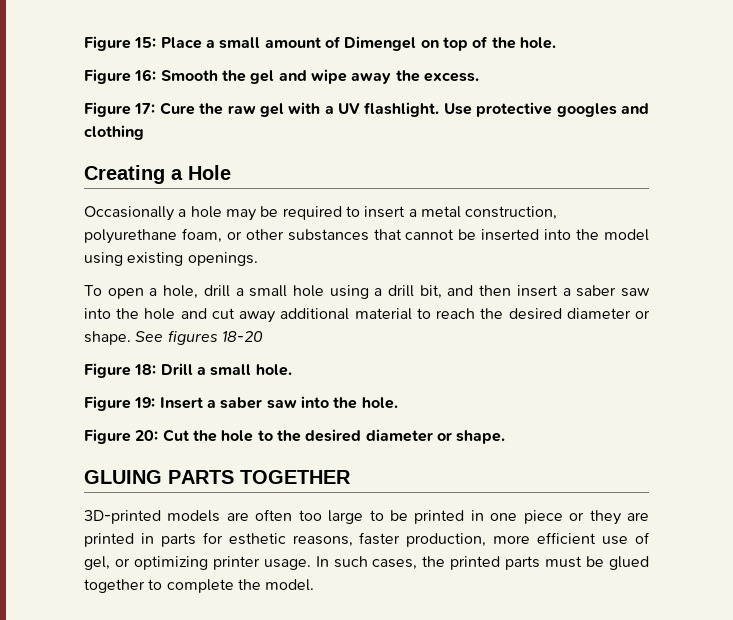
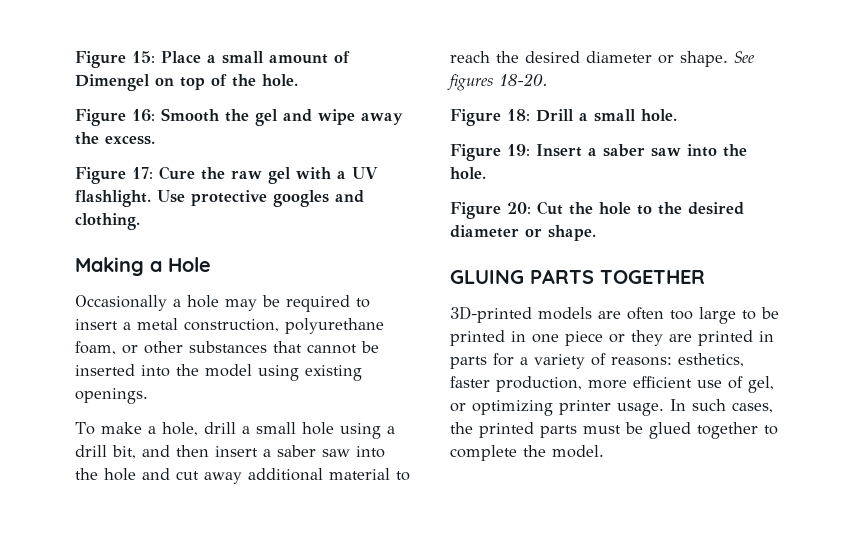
- Use protective googles and clothing
- Creating a Hole
+ Use protective googles and clothing.
+ Making a Hole
- To open a hole, drill a small hole using a drill bit, and then insert a saber saw into the hole and cut away additional material to reach the desired diameter or shape.
+ To make a hole, drill a small hole using a drill bit, and then insert a saber saw into the hole and cut away additional material to reach the desired diameter or shape.
- See figures 18-20
+ See figures 18-20.
- 3D-printed models are often too large to be printed in one piece or they are printed in parts for esthetic reasons, faster production, more efficient use of gel, or optimizing printer usage.
+ 3D-printed models are often too large to be printed in one piece or they are printed in parts for a variety of reasons: esthetics, faster production, more efficient use of gel, or optimizing printer usage.

